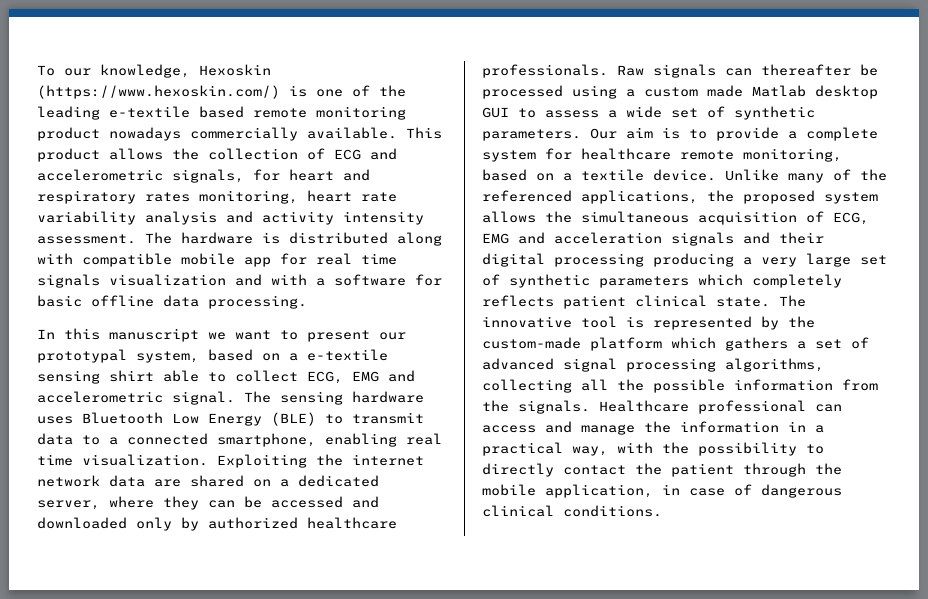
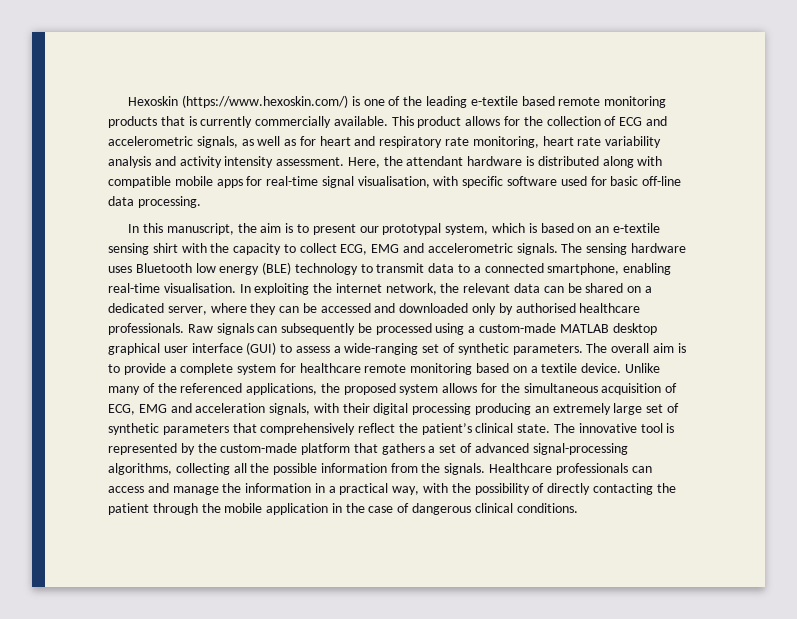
- To our knowledge, Hexoskin (https://www.hexoskin.com/) is one of the leading e-textile based remote monitoring product nowadays commercially available.
+ Hexoskin (https://www.hexoskin.com/) is one of the leading e-textile based remote monitoring products that is currently commercially available.
- This product allows the collection of ECG and accelerometric signals, for heart and respiratory rates monitoring, heart rate variability analysis and activity intensity assessment.
+ This product allows for the collection of ECG and accelerometric signals, as well as for heart and respiratory rate monitoring, heart rate variability analysis and activity intensity assessment.
- The hardware is distributed along with compatible mobile app for real time signals visualization and with a software for basic offline data processing.
+ Here, the attendant hardware is distributed along with compatible mobile apps for real-time signal visualisation, with specific software used for basic off-line data processing.
- In this manuscript we want to present our prototypal system, based on a e-textile sensing shirt able to collect ECG, EMG and accelerometric signal.
+ In this manuscript, the aim is to present our prototypal system, which is based on an e-textile sensing shirt with the capacity to collect ECG, EMG and accelerometric signals.
- The sensing hardware uses Bluetooth Low Energy (BLE) to transmit data to a connected smartphone, enabling real time visualization. Exploiting the internet network data are shared on a dedicated server, where they can be accessed and downloaded only by authorized healthcare professionals.
+ The sensing hardware uses Bluetooth low energy (BLE) technology to transmit data to a connected smartphone, enabling real-time visualisation. In exploiting the internet network, the relevant data can be shared on a dedicated server, where they can be accessed and downloaded only by authorised healthcare professionals.
- Raw signals can thereafter be processed using a custom made Matlab desktop GUI to assess a wide set of synthetic parameters.
+ Raw signals can subsequently be processed using a custom-made MATLAB desktop graphical user interface (GUI) to assess a wide-ranging set of synthetic parameters.
- Our aim is to provide a complete system for healthcare remote monitoring, based on a textile device.
+ The overall aim is to provide a complete system for healthcare remote monitoring based on a textile device.
- Unlike many of the referenced applications, the proposed system allows the simultaneous acquisition of ECG, EMG and acceleration signals and their digital processing producing a very large set of synthetic parameters which completely reflects patient clinical state.
+ Unlike many of the referenced applications, the proposed system allows for the simultaneous acquisition of ECG, EMG and acceleration signals, with their digital processing producing an extremely large set of synthetic parameters that comprehensively reflect the patient’s clinical state.
- The innovative tool is represented by the custom-made platform which gathers a set of advanced signal processing algorithms, collecting all the possible information from the signals.
+ The innovative tool is represented by the custom-made platform that gathers a set of advanced signal-processing algorithms, collecting all the possible information from the signals.
- Healthcare professional can access and manage the information in a practical way, with the possibility to directly contact the patient through the mobile application, in case of dangerous clinical conditions.
+ Healthcare professionals can access and manage the information in a practical way, with the possibility of directly contacting the patient through the mobile application in the case of dangerous clinical conditions.

